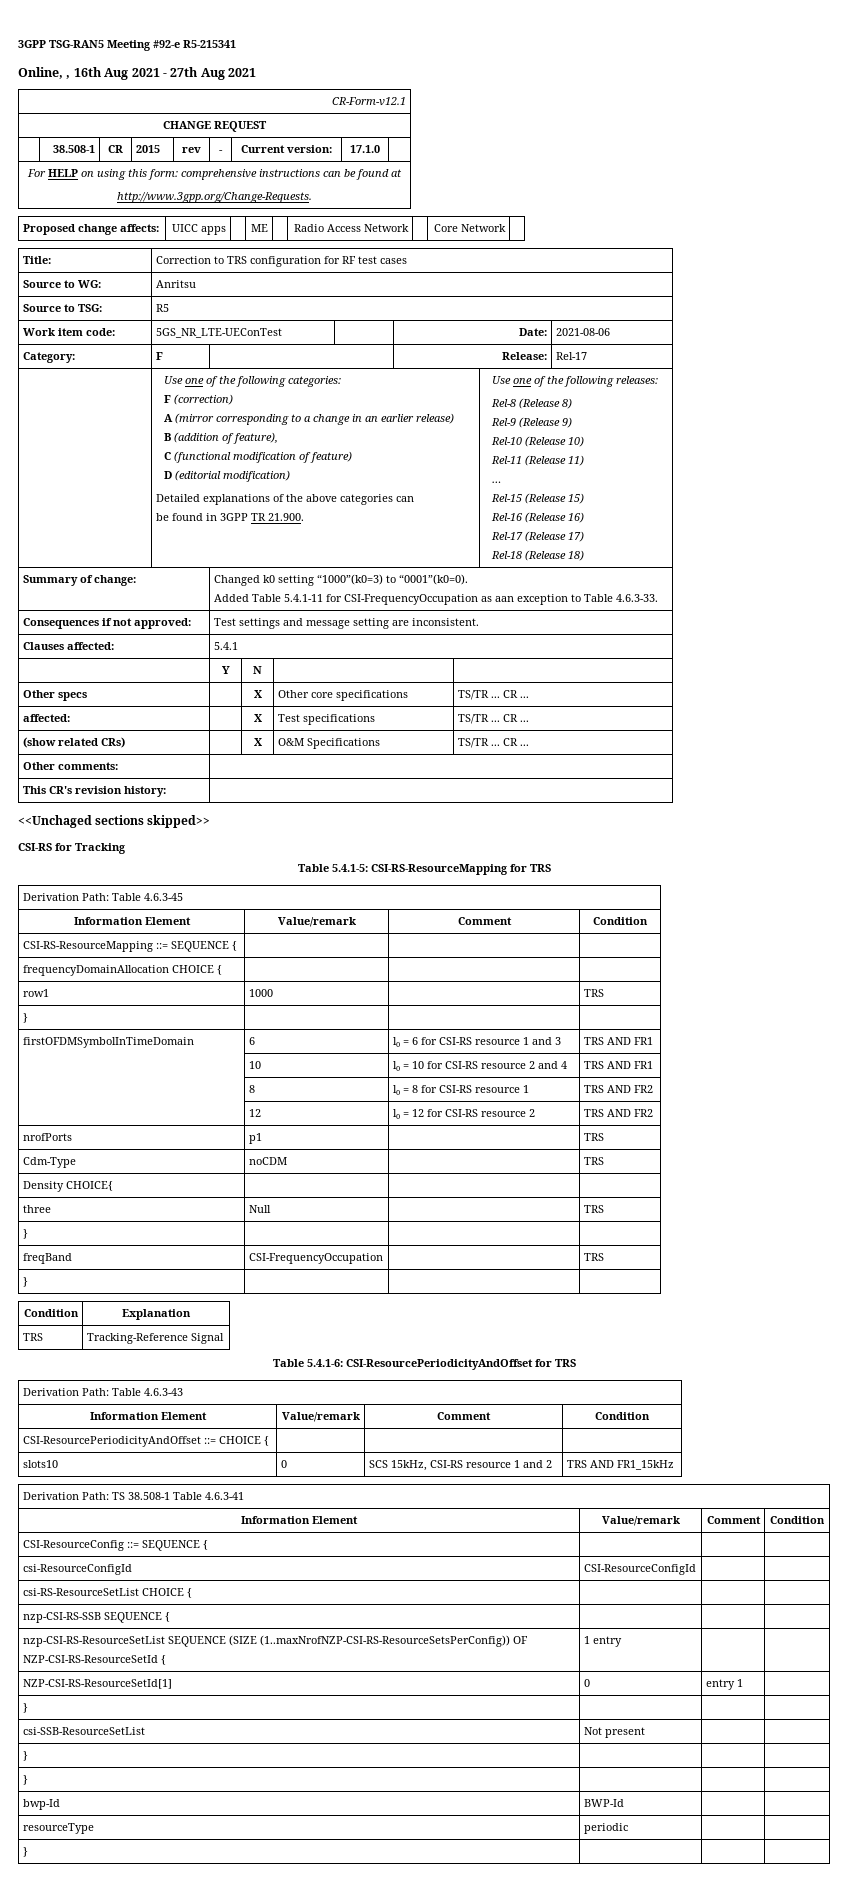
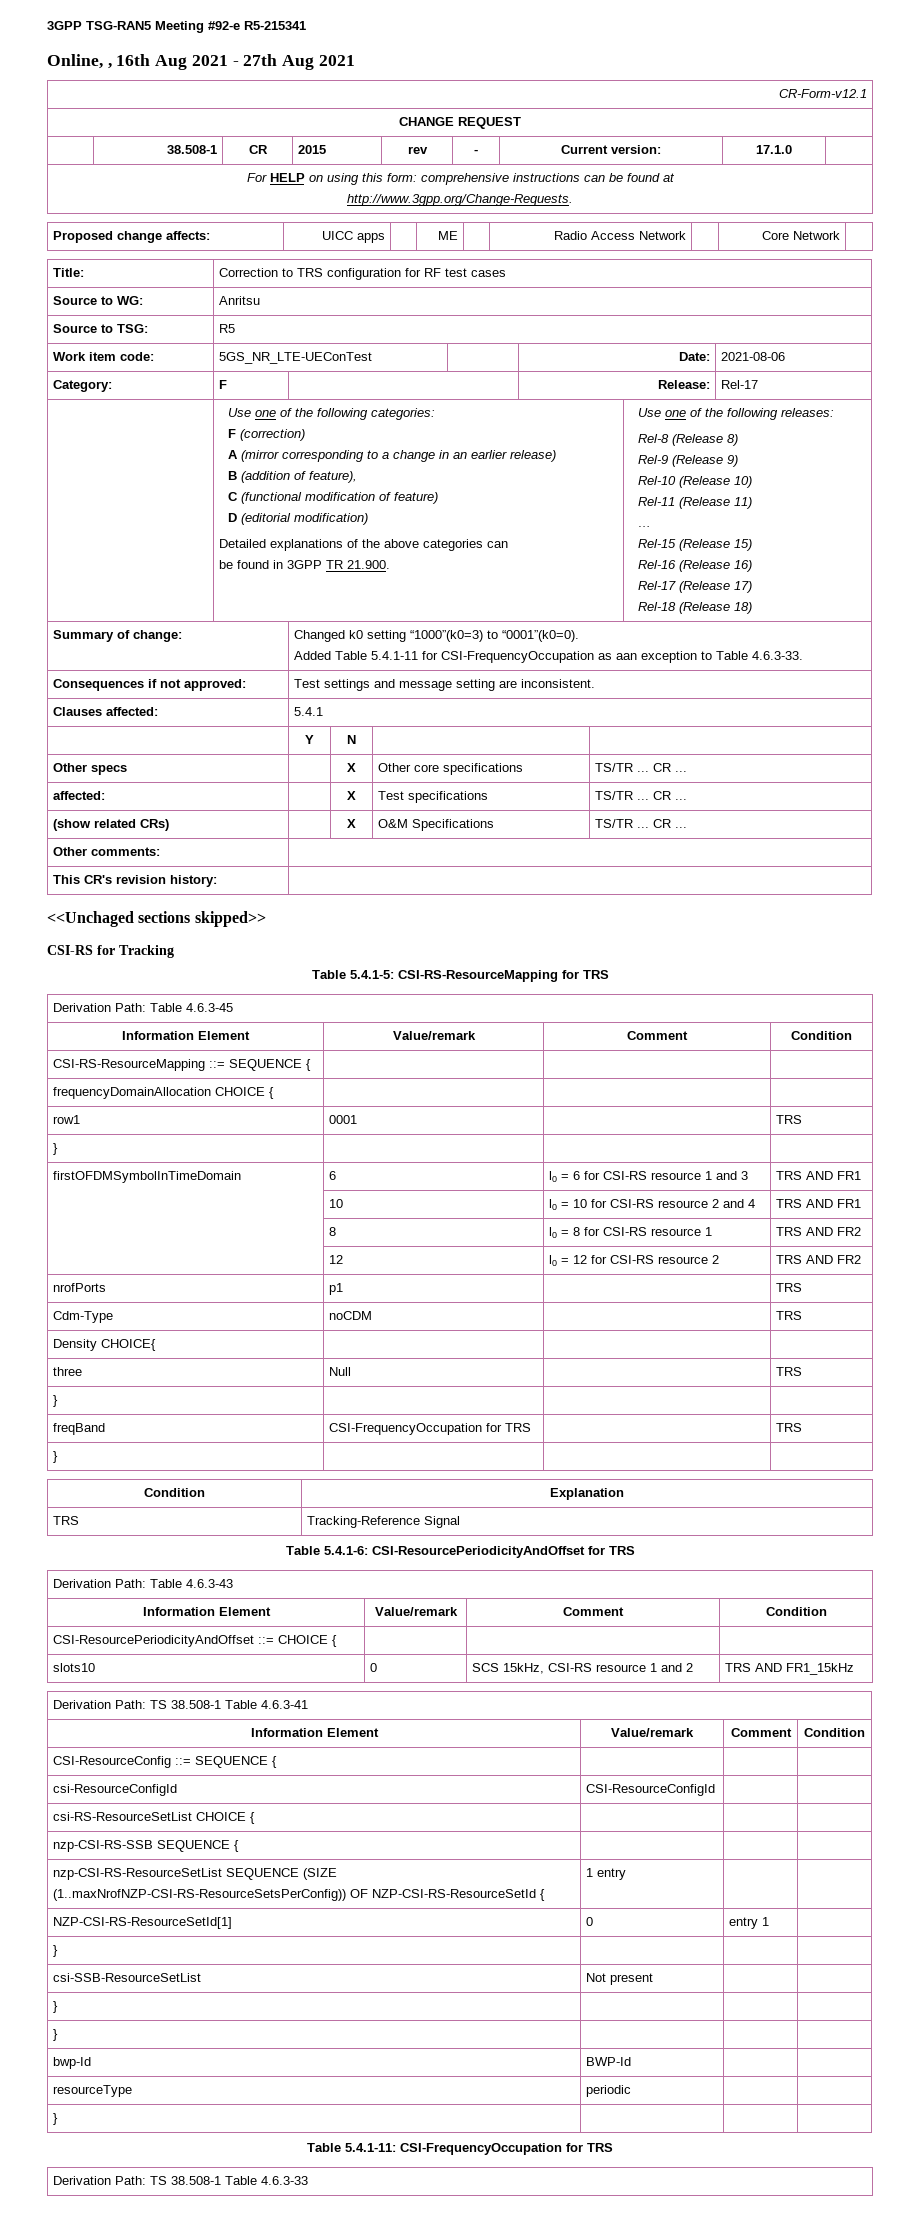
- row1 | 1000 | | TRS
+ row1 | 0001 | | TRS
- freqBand | CSI-FrequencyOccupation | | TRS
+ freqBand | CSI-FrequencyOccupation for TRS | | TRS
+ Table 5.4.1-11: CSI-FrequencyOccupation for TRS
+ Derivation Path: TS 38.508-1 Table 4.6.3-33

